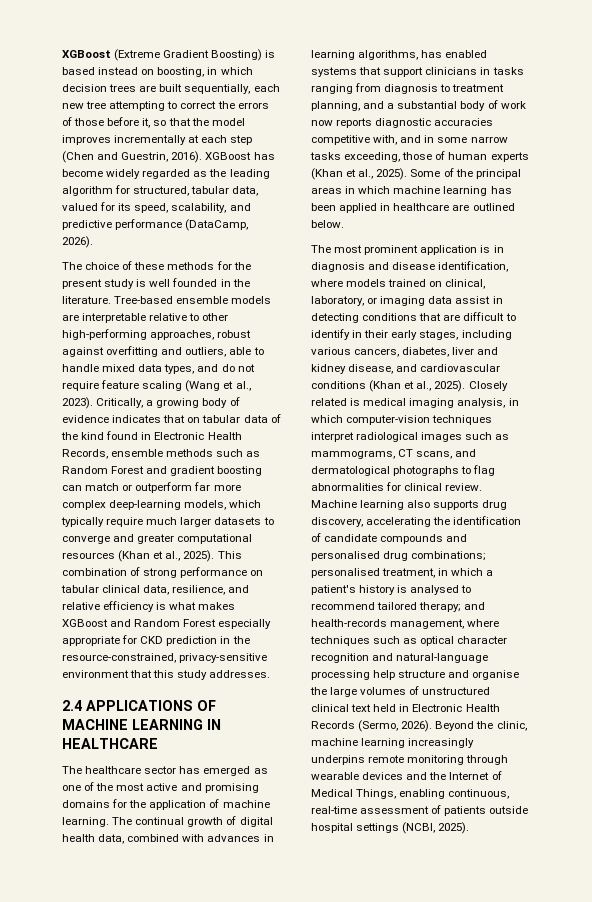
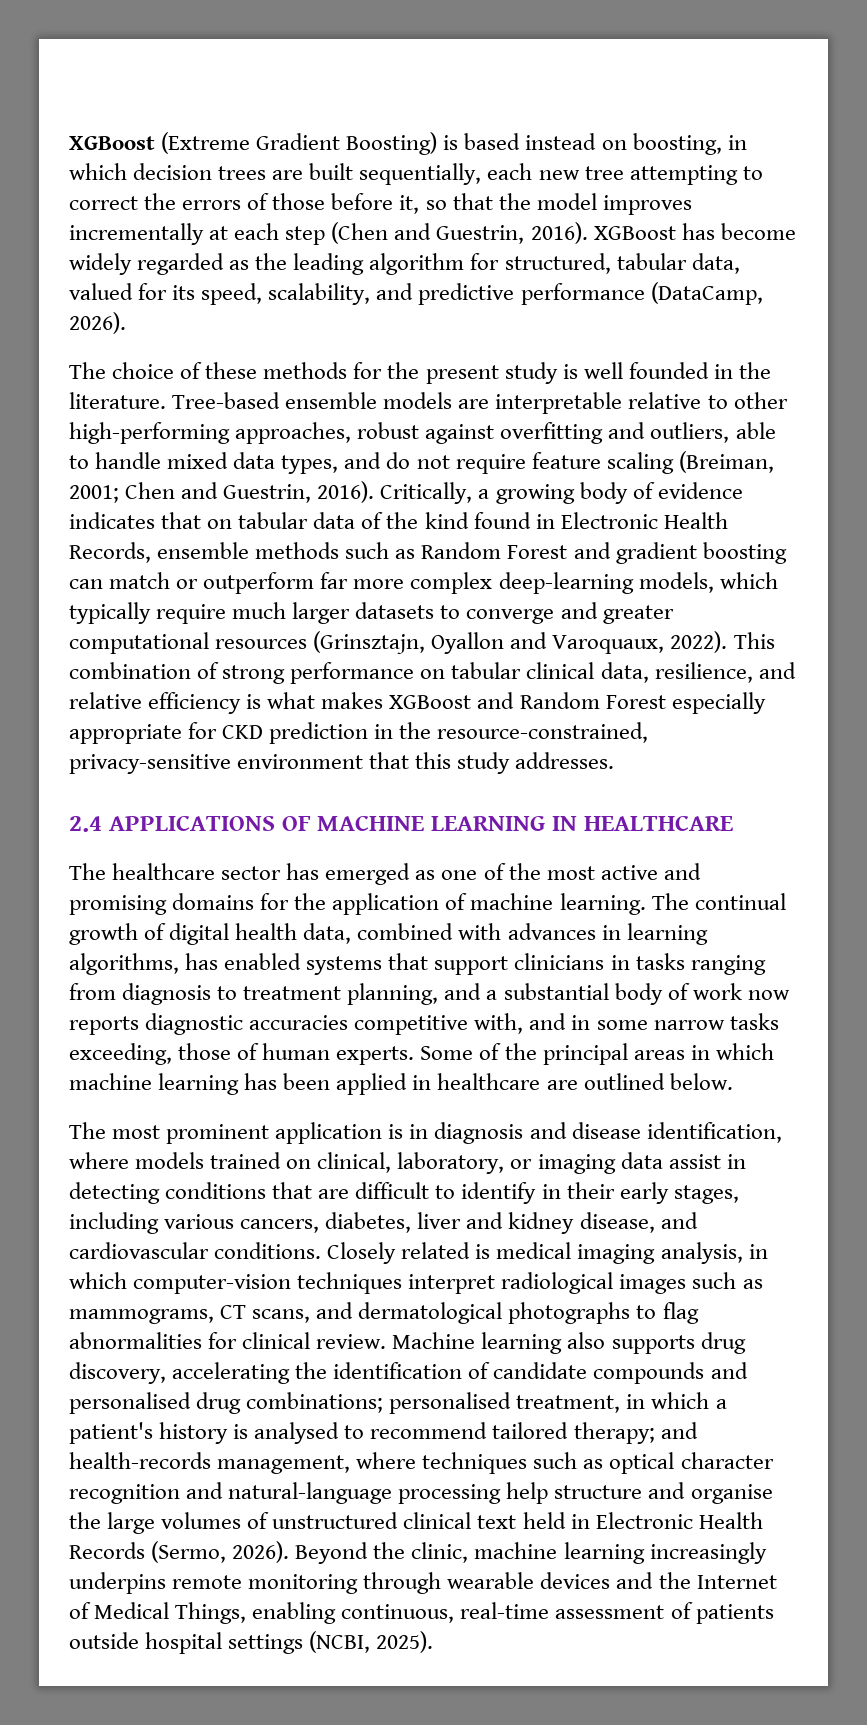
- Tree-based ensemble models are interpretable relative to other high-performing approaches, robust against overfitting and outliers, able to handle mixed data types, and do not require feature scaling (Wang et al., 2023).
+ Tree-based ensemble models are interpretable relative to other high-performing approaches, robust against overfitting and outliers, able to handle mixed data types, and do not require feature scaling (Breiman, 2001; Chen and Guestrin, 2016).
- Critically, a growing body of evidence indicates that on tabular data of the kind found in Electronic Health Records, ensemble methods such as Random Forest and gradient boosting can match or outperform far more complex deep-learning models, which typically require much larger datasets to converge and greater computational resources (Khan et al., 2025).
+ Critically, a growing body of evidence indicates that on tabular data of the kind found in Electronic Health Records, ensemble methods such as Random Forest and gradient boosting can match or outperform far more complex deep-learning models, which typically require much larger datasets to converge and greater computational resources (Grinsztajn, Oyallon and Varoquaux, 2022).
- The continual growth of digital health data, combined with advances in learning algorithms, has enabled systems that support clinicians in tasks ranging from diagnosis to treatment planning, and a substantial body of work now reports diagnostic accuracies competitive with, and in some narrow tasks exceeding, those of human experts (Khan et al., 2025).
+ The continual growth of digital health data, combined with advances in learning algorithms, has enabled systems that support clinicians in tasks ranging from diagnosis to treatment planning, and a substantial body of work now reports diagnostic accuracies competitive with, and in some narrow tasks exceeding, those of human experts.
- The most prominent application is in diagnosis and disease identification, where models trained on clinical, laboratory, or imaging data assist in detecting conditions that are difficult to identify in their early stages, including various cancers, diabetes, liver and kidney disease, and cardiovascular conditions (Khan et al., 2025).
+ The most prominent application is in diagnosis and disease identification, where models trained on clinical, laboratory, or imaging data assist in detecting conditions that are difficult to identify in their early stages, including various cancers, diabetes, liver and kidney disease, and cardiovascular conditions.

